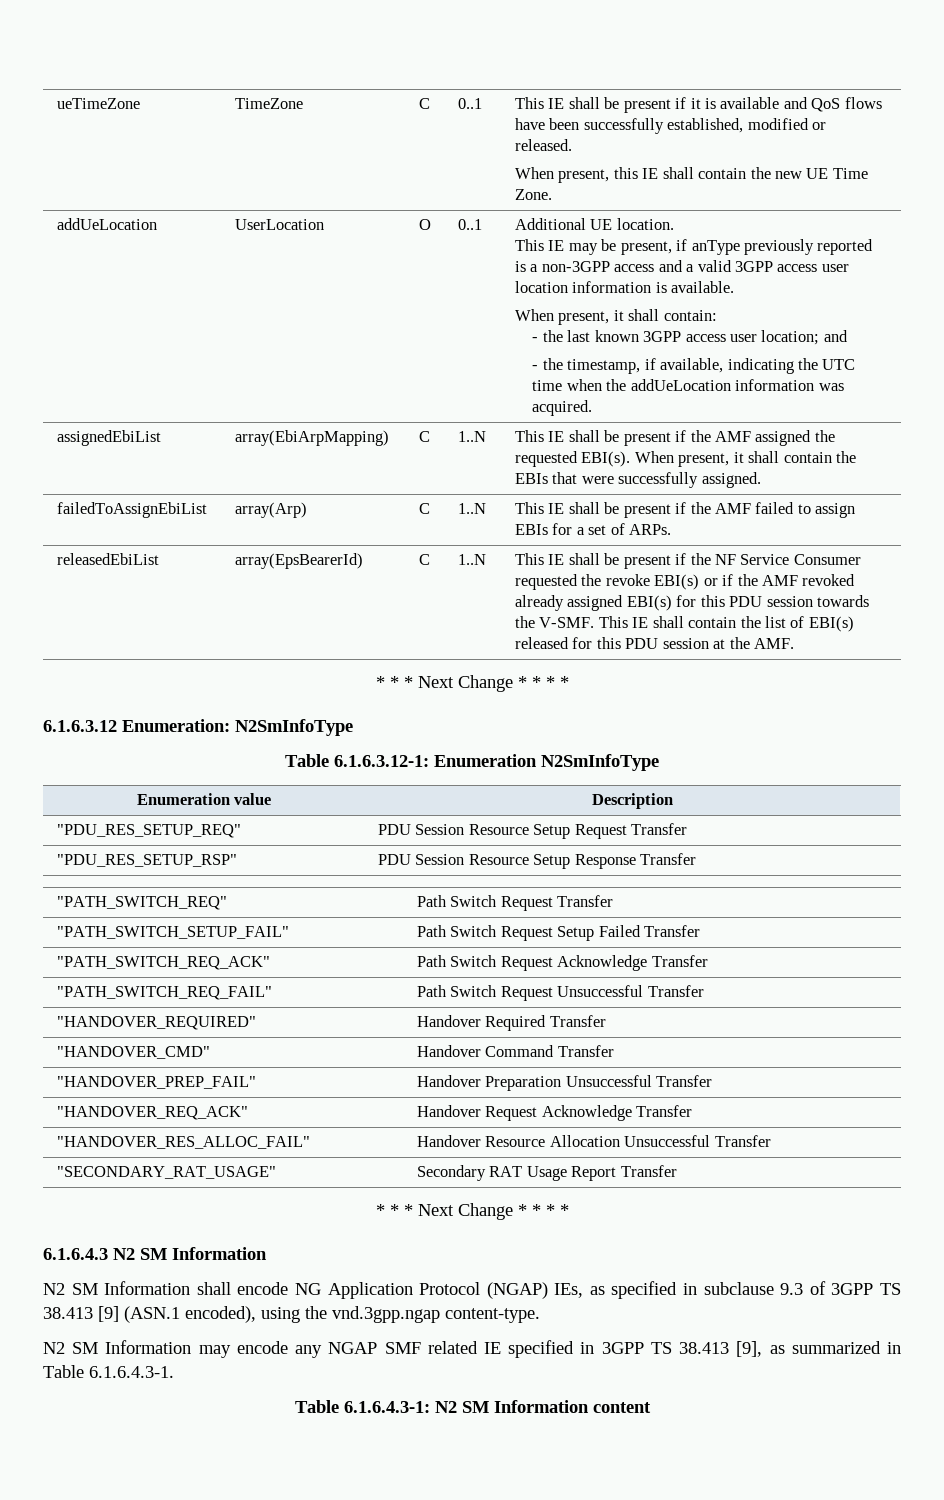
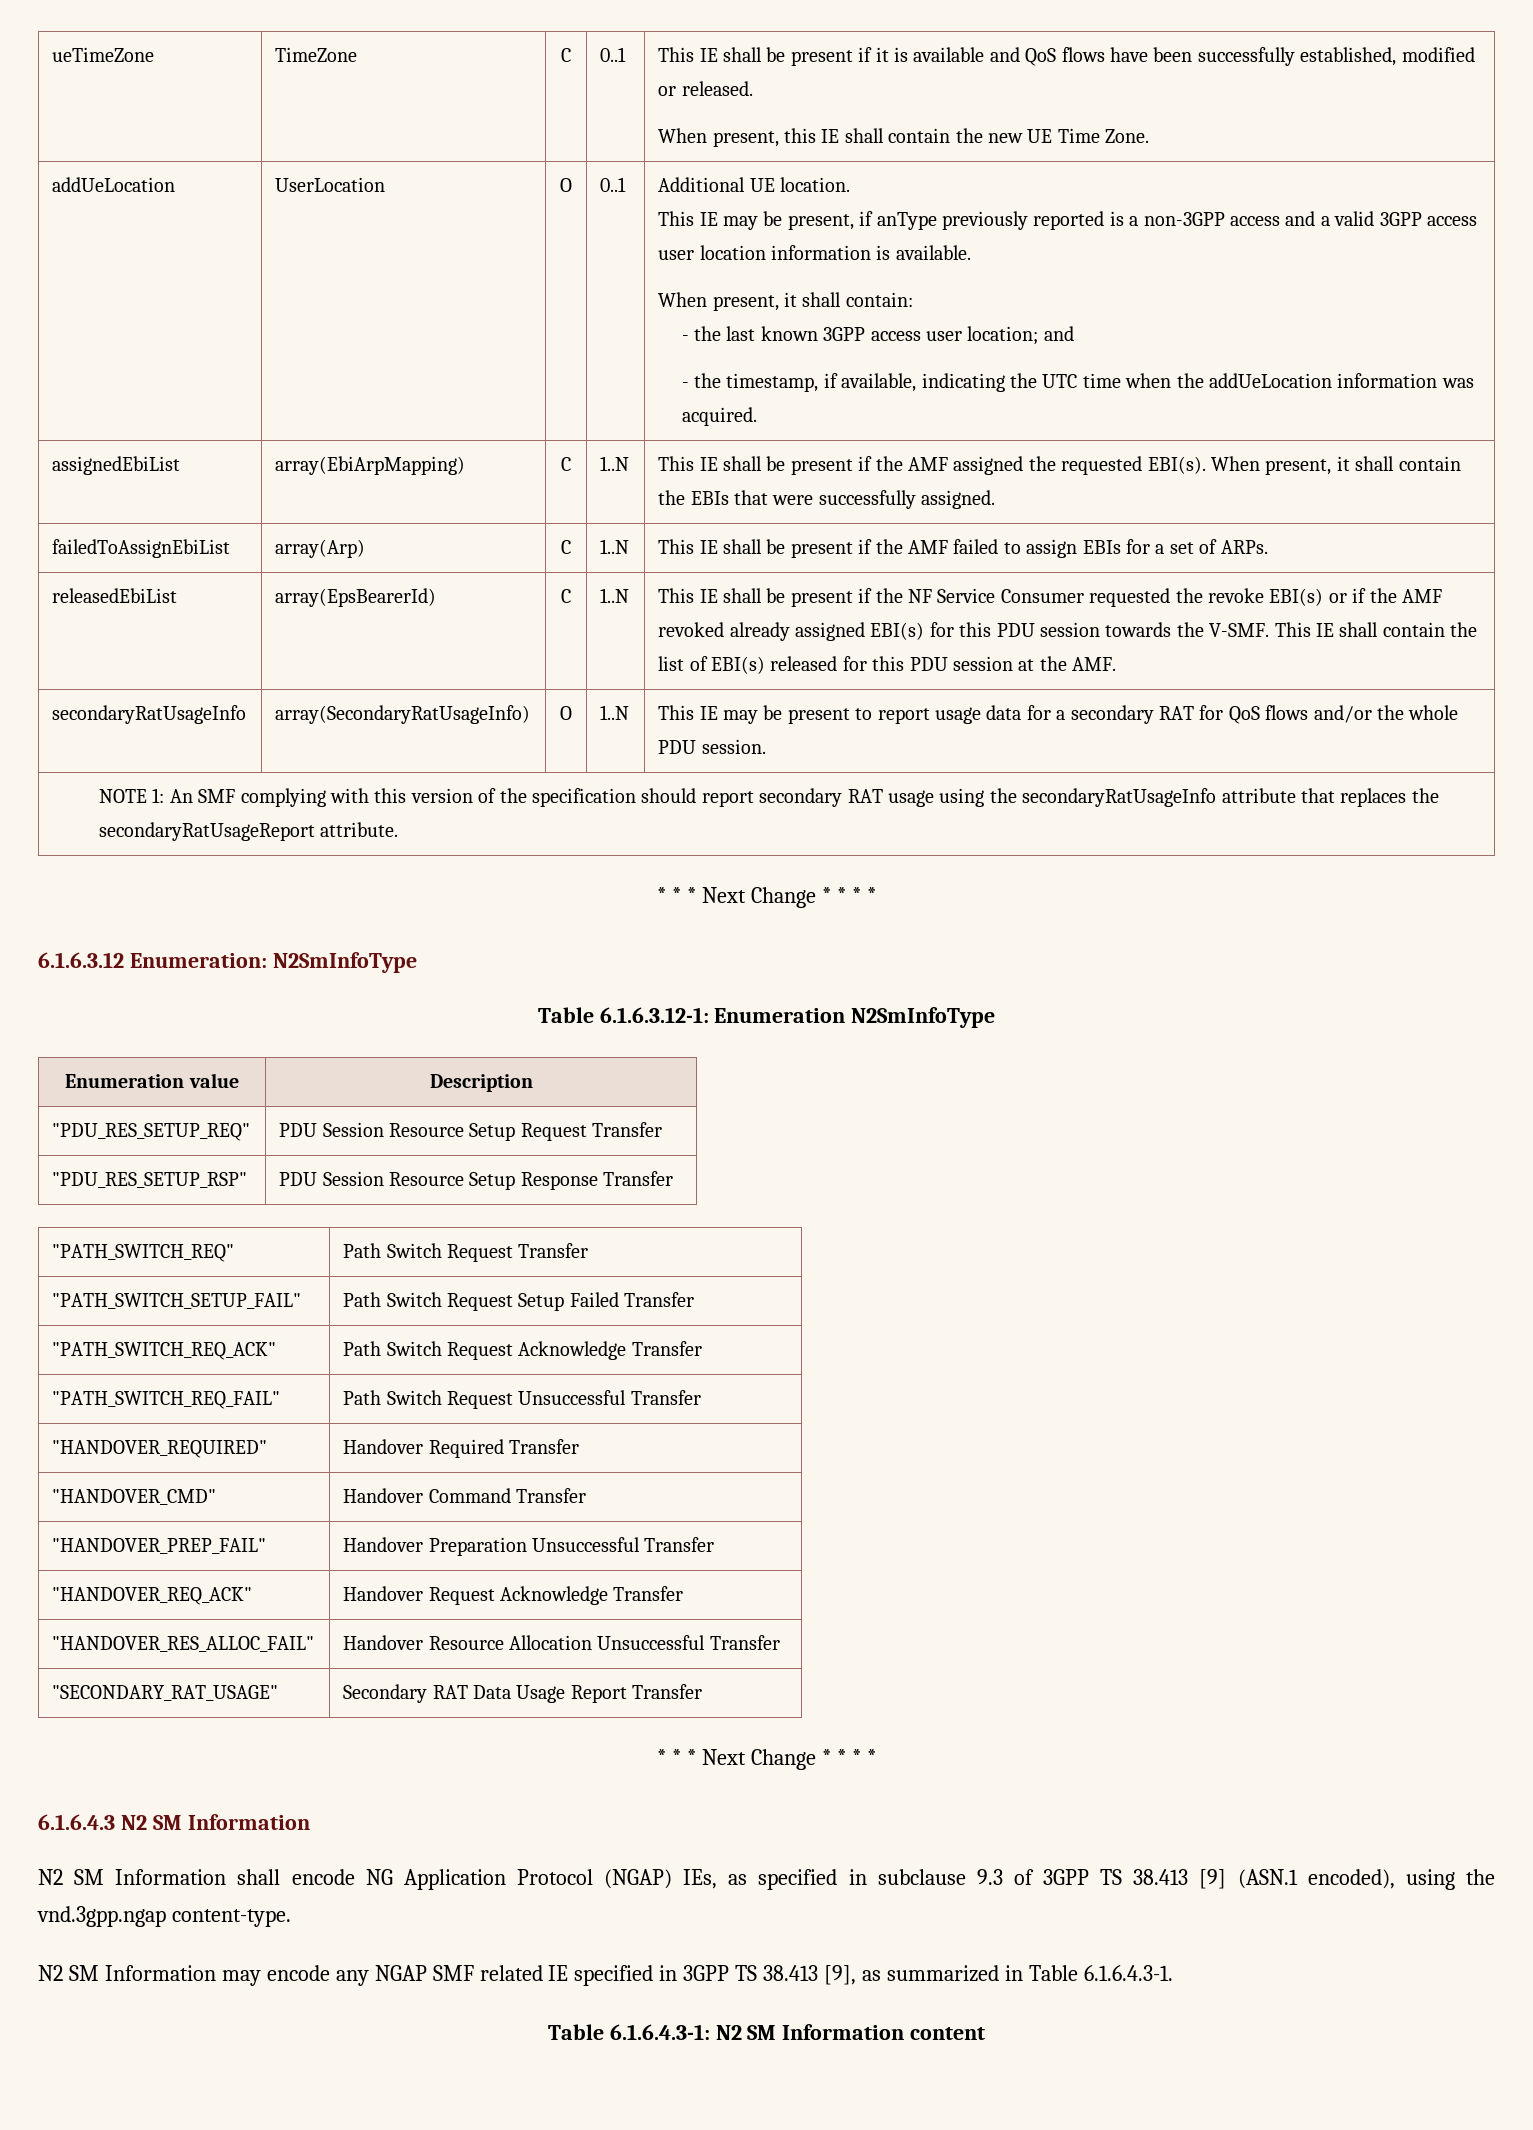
+ secondaryRatUsageInfo | array(SecondaryRatUsageInfo) | O | 1..N | This IE may be present to report usage data for a secondary RAT for QoS flows and/or the whole PDU session.
+ NOTE 1: An SMF complying with this version of the specification should report secondary RAT usage using the secondaryRatUsageInfo attribute that replaces the secondaryRatUsageReport attribute.
- "SECONDARY_RAT_USAGE" | Secondary RAT Usage Report Transfer
+ "SECONDARY_RAT_USAGE" | Secondary RAT Data Usage Report Transfer

